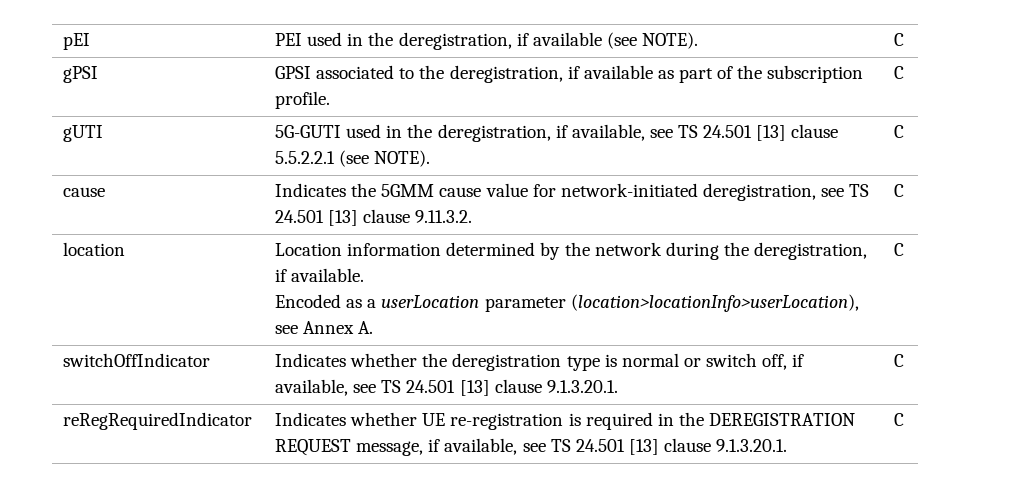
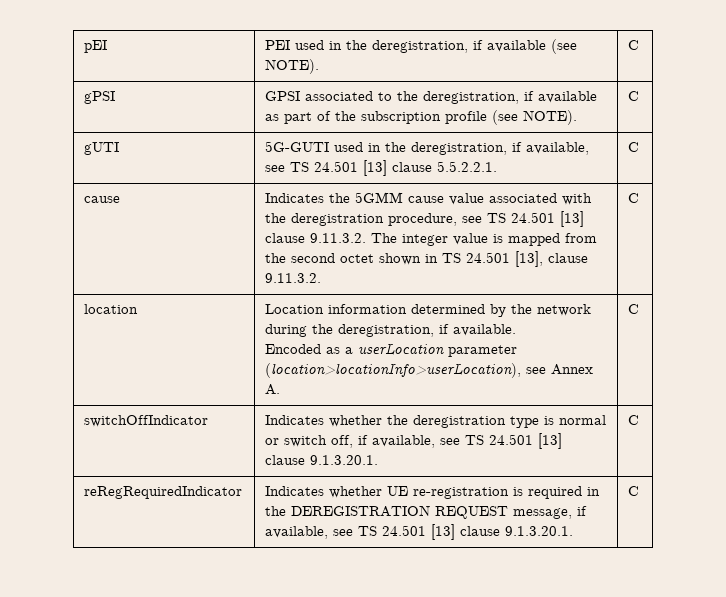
- gPSI | GPSI associated to the deregistration, if available as part of the subscription profile. | C
+ gPSI | GPSI associated to the deregistration, if available as part of the subscription profile (see NOTE). | C
- gUTI | 5G-GUTI used in the deregistration, if available, see TS 24.501 [13] clause 5.5.2.2.1 (see NOTE). | C
+ gUTI | 5G-GUTI used in the deregistration, if available, see TS 24.501 [13] clause 5.5.2.2.1. | C
- cause | Indicates the 5GMM cause value for network-initiated deregistration, see TS 24.501 [13] clause 9.11.3.2. | C
+ cause | Indicates the 5GMM cause value associated with the deregistration procedure, see TS 24.501 [13] clause 9.11.3.2. The integer value is mapped from the second octet shown in TS 24.501 [13], clause 9.11.3.2. | C

